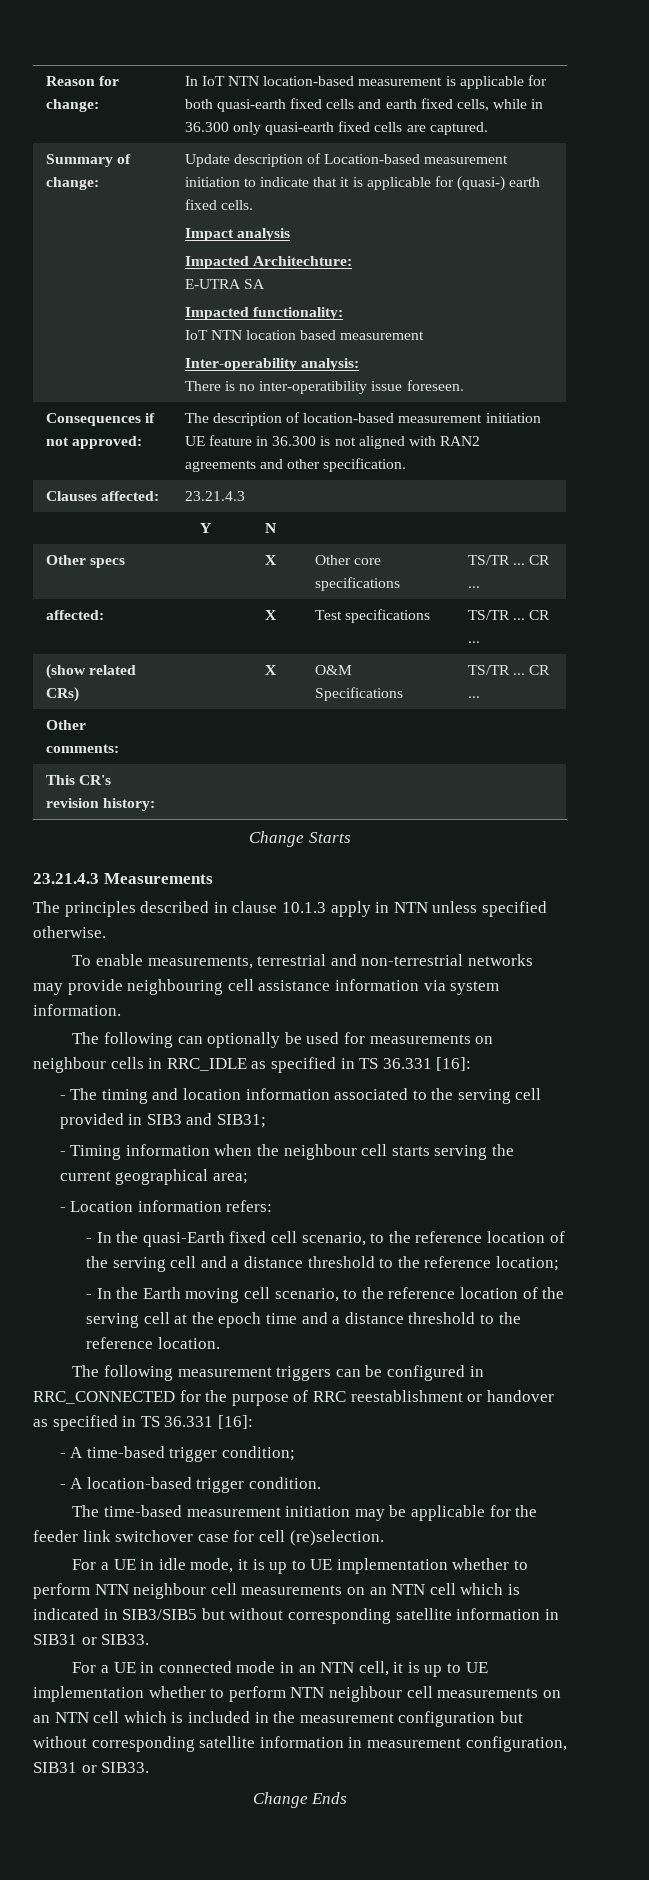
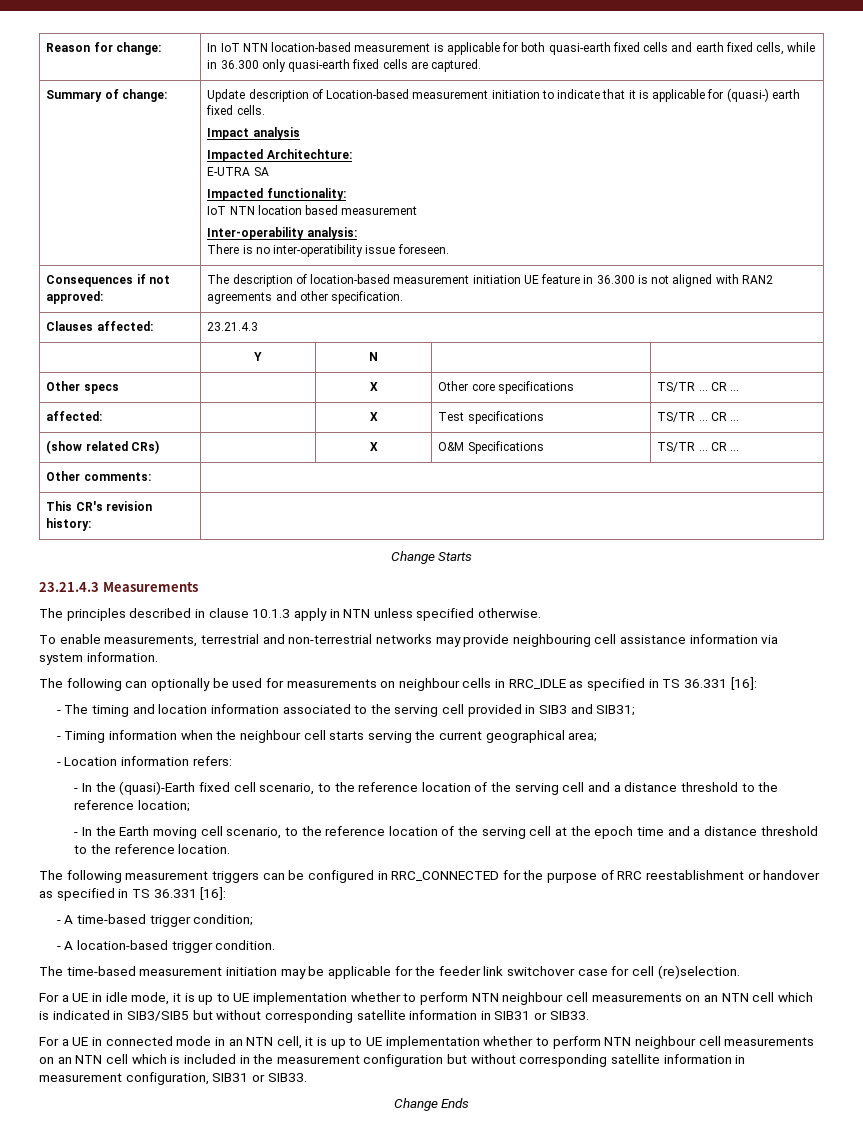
- - In the quasi-Earth fixed cell scenario, to the reference location of the serving cell and a distance threshold to the reference location;
+ - In the (quasi)-Earth fixed cell scenario, to the reference location of the serving cell and a distance threshold to the reference location;

